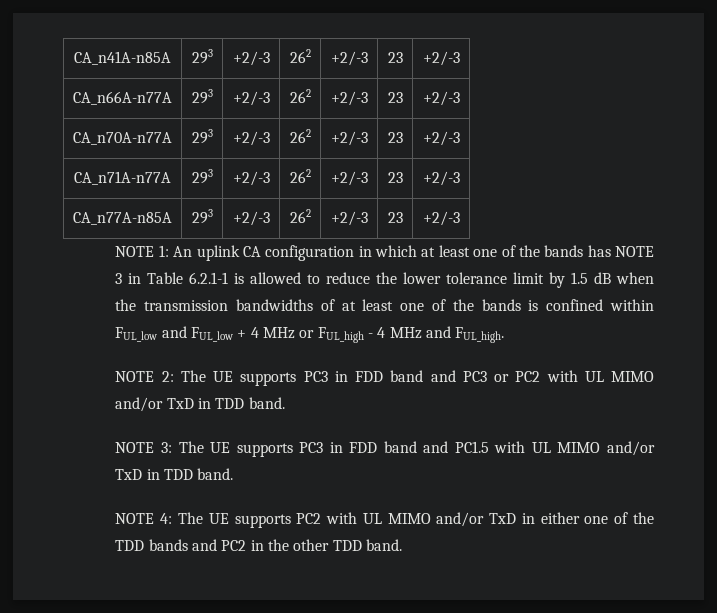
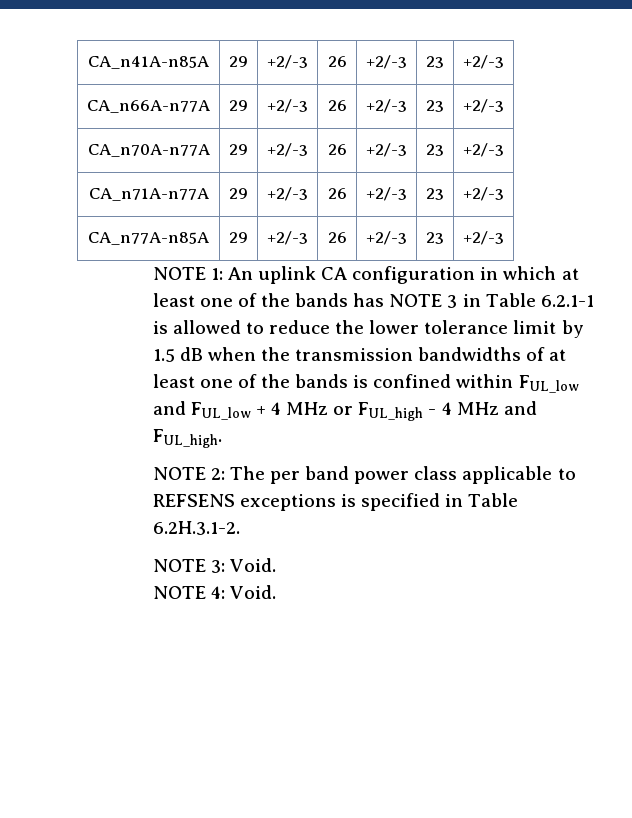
- CA_n41A-n85A | 293 | +2/-3 | 262 | +2/-3 | 23 | +2/-3
+ CA_n41A-n85A | 29 | +2/-3 | 26 | +2/-3 | 23 | +2/-3
- CA_n66A-n77A | 293 | +2/-3 | 262 | +2/-3 | 23 | +2/-3
+ CA_n66A-n77A | 29 | +2/-3 | 26 | +2/-3 | 23 | +2/-3
- CA_n70A-n77A | 293 | +2/-3 | 262 | +2/-3 | 23 | +2/-3
+ CA_n70A-n77A | 29 | +2/-3 | 26 | +2/-3 | 23 | +2/-3
- CA_n71A-n77A | 293 | +2/-3 | 262 | +2/-3 | 23 | +2/-3
+ CA_n71A-n77A | 29 | +2/-3 | 26 | +2/-3 | 23 | +2/-3
- CA_n77A-n85A | 293 | +2/-3 | 262 | +2/-3 | 23 | +2/-3
+ CA_n77A-n85A | 29 | +2/-3 | 26 | +2/-3 | 23 | +2/-3
- NOTE 2: The UE supports PC3 in FDD band and PC3 or PC2 with UL MIMO and/or TxD in TDD band.
- NOTE 3: The UE supports PC3 in FDD band and PC1.5 with UL MIMO and/or TxD in TDD band.
- NOTE 4: The UE supports PC2 with UL MIMO and/or TxD in either one of the TDD bands and PC2 in the other TDD band.
+ NOTE 2: The per band power class applicable to REFSENS exceptions is specified in Table 6.2H.3.1-2.
+ NOTE 3: Void.
+ NOTE 4: Void.

